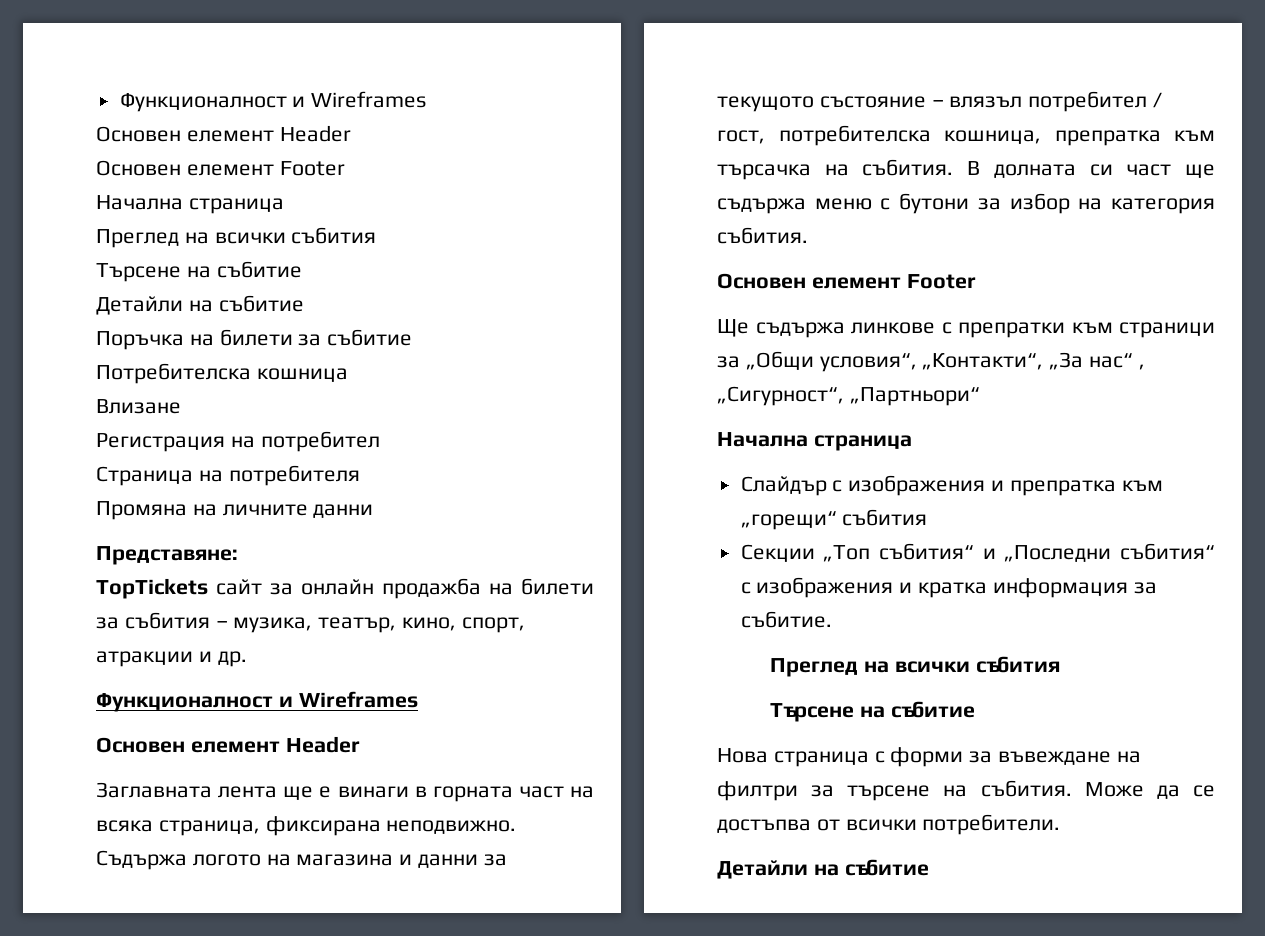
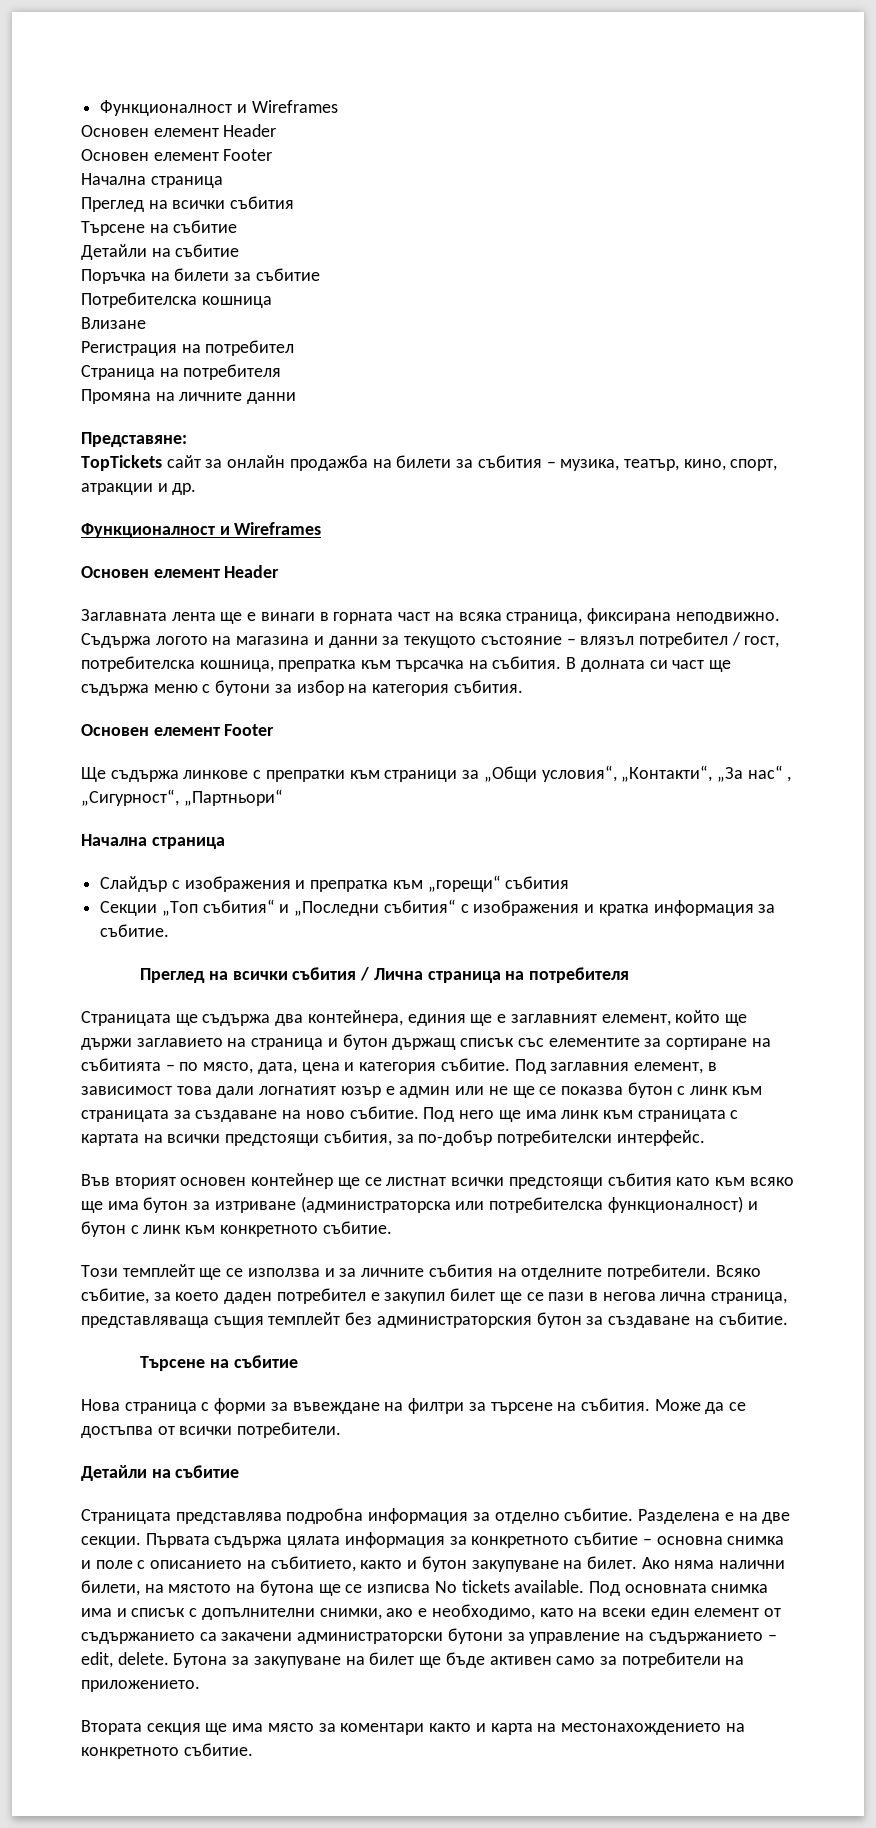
  Секции „Топ събития“ и „Последни събития“ с изображения и кратка информация за събитие.
- Преглед на всички събития
+ Преглед на всички събития / Лична страница на потребителя
+ Страницата ще съдържа два контейнера, единия ще е заглавният елемент, който ще държи заглавието на страница и бутон държащ списък със елементите за сортиране на събитията – по място, дата, цена и категория събитие. Под заглавния елемент, в зависимост това дали логнатият юзър е админ или не ще се показва бутон с линк към страницата за създаване на ново събитие. Под него ще има линк към страницата с картата на всички предстоящи събития, за по-добър потребителски интерфейс.
+ Във вторият основен контейнер ще се листнат всички предстоящи събития като към всяко ще има бутон за изтриване (администраторска или потребителска функционалност) и бутон с линк към конкретното събитие.
+ Този темплейт ще се използва и за личните събития на отделните потребители. Всяко събитие, за което даден потребител е закупил билет ще се пази в негова лична страница, представляваща същия темплейт без администраторския бутон за създаване на събитие.
+ Страницата представлява подробна информация за отделно събитие. Разделена е на две секции. Първата съдържа цялата информация за конкретното събитие – основна снимка и поле с описанието на събитието, както и бутон закупуване на билет. Ако няма налични билети, на мястото на бутона ще се изписва No tickets available. Под основната снимка има и списък с допълнителни снимки, ако е необходимо, като на всеки един елемент от съдържанието са закачени администраторски бутони за управление на съдържанието – edit, delete. Бутона за закупуване на билет ще бъде активен само за потребители на приложението.
+ Втората секция ще има място за коментари както и карта на местонахождението на конкретното събитие.

